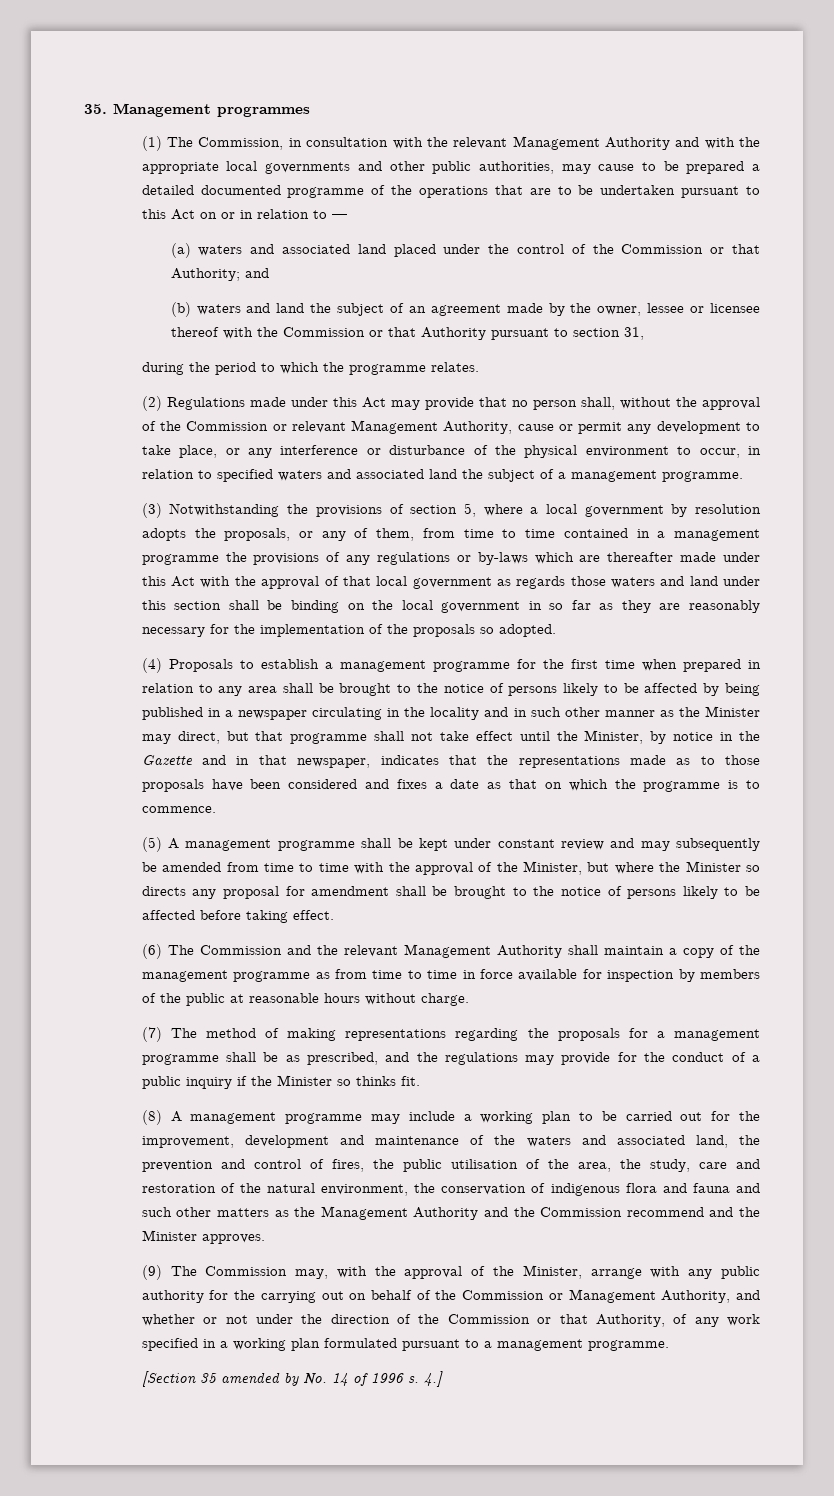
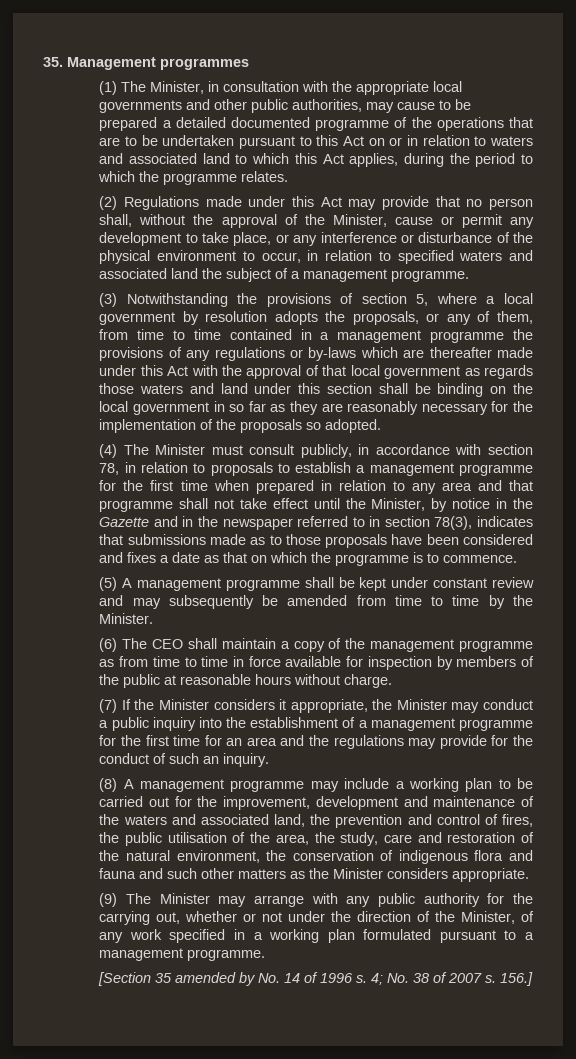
- (1) The Commission, in consultation with the relevant Management Authority and with the appropriate local governments and other public authorities, may cause to be prepared a detailed documented programme of the operations that are to be undertaken pursuant to this Act on or in relation to —
- (a) waters and associated land placed under the control of the Commission or that Authority; and
- (b) waters and land the subject of an agreement made by the owner, lessee or licensee thereof with the Commission or that Authority pursuant to section 31,
- during the period to which the programme relates.
+ (1) The Minister, in consultation with the appropriate local governments and other public authorities, may cause to be prepared a detailed documented programme of the operations that are to be undertaken pursuant to this Act on or in relation to waters and associated land to which this Act applies, during the period to which the programme relates.
- (2) Regulations made under this Act may provide that no person shall, without the approval of the Commission or relevant Management Authority, cause or permit any development to take place, or any interference or disturbance of the physical environment to occur, in relation to specified waters and associated land the subject of a management programme.
+ (2) Regulations made under this Act may provide that no person shall, without the approval of the Minister, cause or permit any development to take place, or any interference or disturbance of the physical environment to occur, in relation to specified waters and associated land the subject of a management programme.
- (4) Proposals to establish a management programme for the first time when prepared in relation to any area shall be brought to the notice of persons likely to be affected by being published in a newspaper circulating in the locality and in such other manner as the Minister may direct, but that programme shall not take effect until the Minister, by notice in the Gazette and in that newspaper, indicates that the representations made as to those proposals have been considered and fixes a date as that on which the programme is to commence.
+ (4) The Minister must consult publicly, in accordance with section 78, in relation to proposals to establish a management programme for the first time when prepared in relation to any area and that programme shall not take effect until the Minister, by notice in the Gazette and in the newspaper referred to in section 78(3), indicates that submissions made as to those proposals have been considered and fixes a date as that on which the programme is to commence.
- (5) A management programme shall be kept under constant review and may subsequently be amended from time to time with the approval of the Minister, but where the Minister so directs any proposal for amendment shall be brought to the notice of persons likely to be affected before taking effect.
- (6) The Commission and the relevant Management Authority shall maintain a copy of the management programme as from time to time in force available for inspection by members of the public at reasonable hours without charge.
+ (5) A management programme shall be kept under constant review and may subsequently be amended from time to time by the Minister.
+ (6) The CEO shall maintain a copy of the management programme as from time to time in force available for inspection by members of the public at reasonable hours without charge.
- (7) The method of making representations regarding the proposals for a management programme shall be as prescribed, and the regulations may provide for the conduct of a public inquiry if the Minister so thinks fit.
+ (7) If the Minister considers it appropriate, the Minister may conduct a public inquiry into the establishment of a management programme for the first time for an area and the regulations may provide for the conduct of such an inquiry.
- (8) A management programme may include a working plan to be carried out for the improvement, development and maintenance of the waters and associated land, the prevention and control of fires, the public utilisation of the area, the study, care and restoration of the natural environment, the conservation of indigenous flora and fauna and such other matters as the Management Authority and the Commission recommend and the Minister approves.
- (9) The Commission may, with the approval of the Minister, arrange with any public authority for the carrying out on behalf of the Commission or Management Authority, and whether or not under the direction of the Commission or that Authority, of any work specified in a working plan formulated pursuant to a management programme.
+ (8) A management programme may include a working plan to be carried out for the improvement, development and maintenance of the waters and associated land, the prevention and control of fires, the public utilisation of the area, the study, care and restoration of the natural environment, the conservation of indigenous flora and fauna and such other matters as the Minister considers appropriate.
+ (9) The Minister may arrange with any public authority for the carrying out, whether or not under the direction of the Minister, of any work specified in a working plan formulated pursuant to a management programme.
- 4.]
+ 4; No. 38 of 2007 s. 156.]

